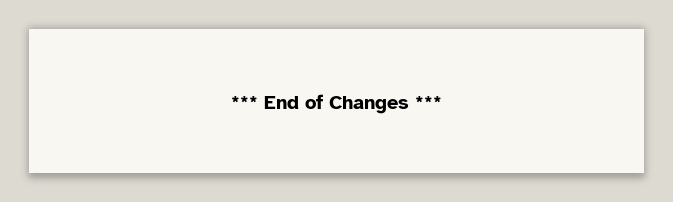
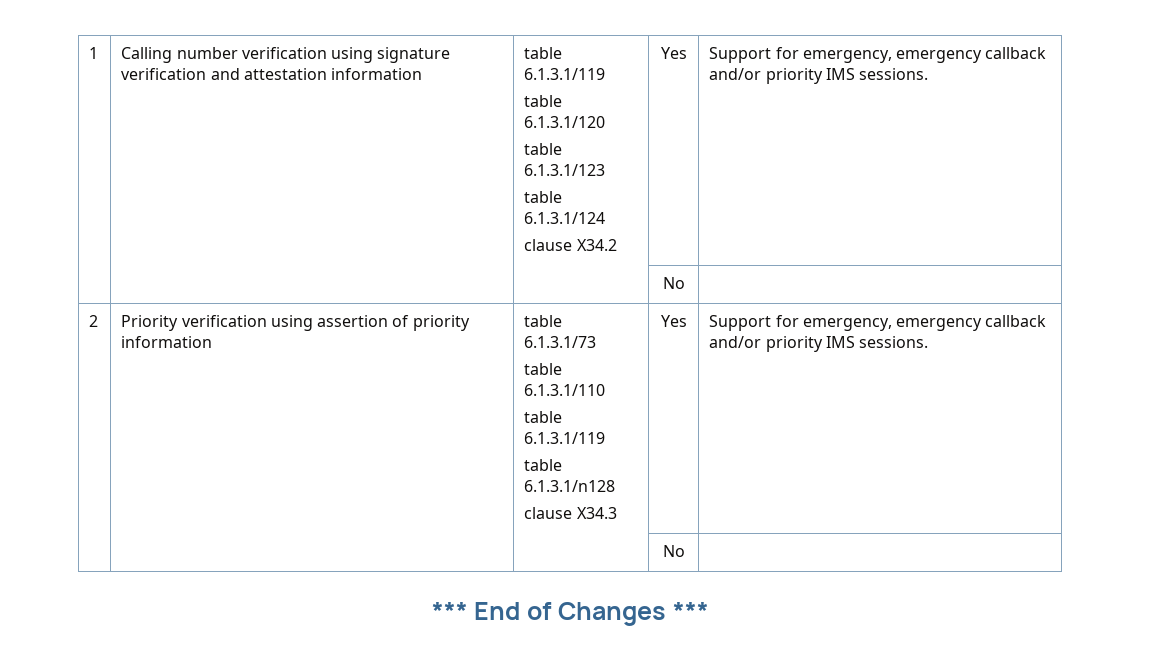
+ 1 | Calling number verification using signature verification and attestation information | table 6.1.3.1/119
+ table 6.1.3.1/120
+ table 6.1.3.1/123
+ table 6.1.3.1/124
+ clause X34.2 | Yes | Support for emergency, emergency callback and/or priority IMS sessions.
+ | | | No |
+ 2 | Priority verification using assertion of priority information | table 6.1.3.1/73
+ table 6.1.3.1/110
+ table 6.1.3.1/119
+ table 6.1.3.1/n128
+ clause X34.3 | Yes | Support for emergency, emergency callback and/or priority IMS sessions.
+ | | | No |

